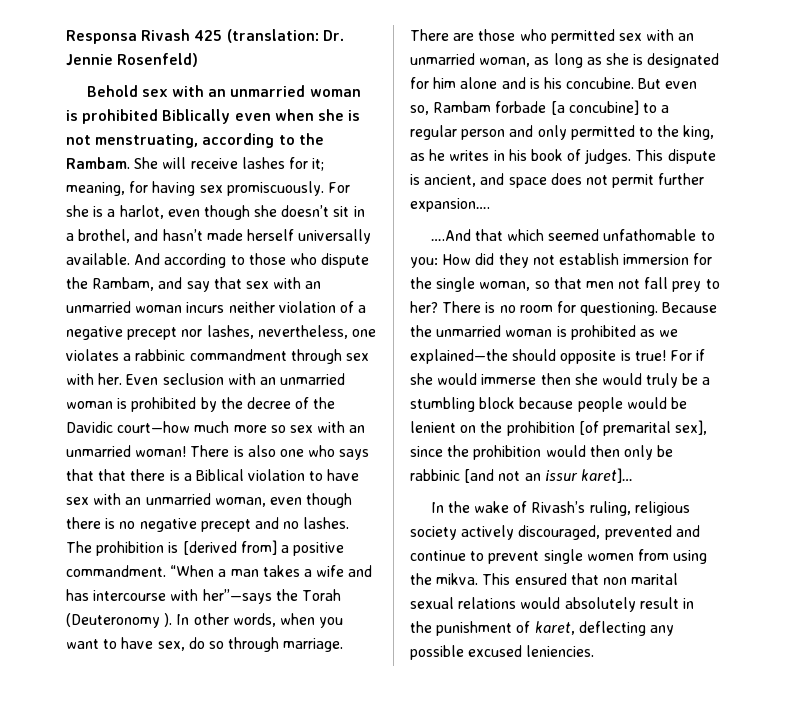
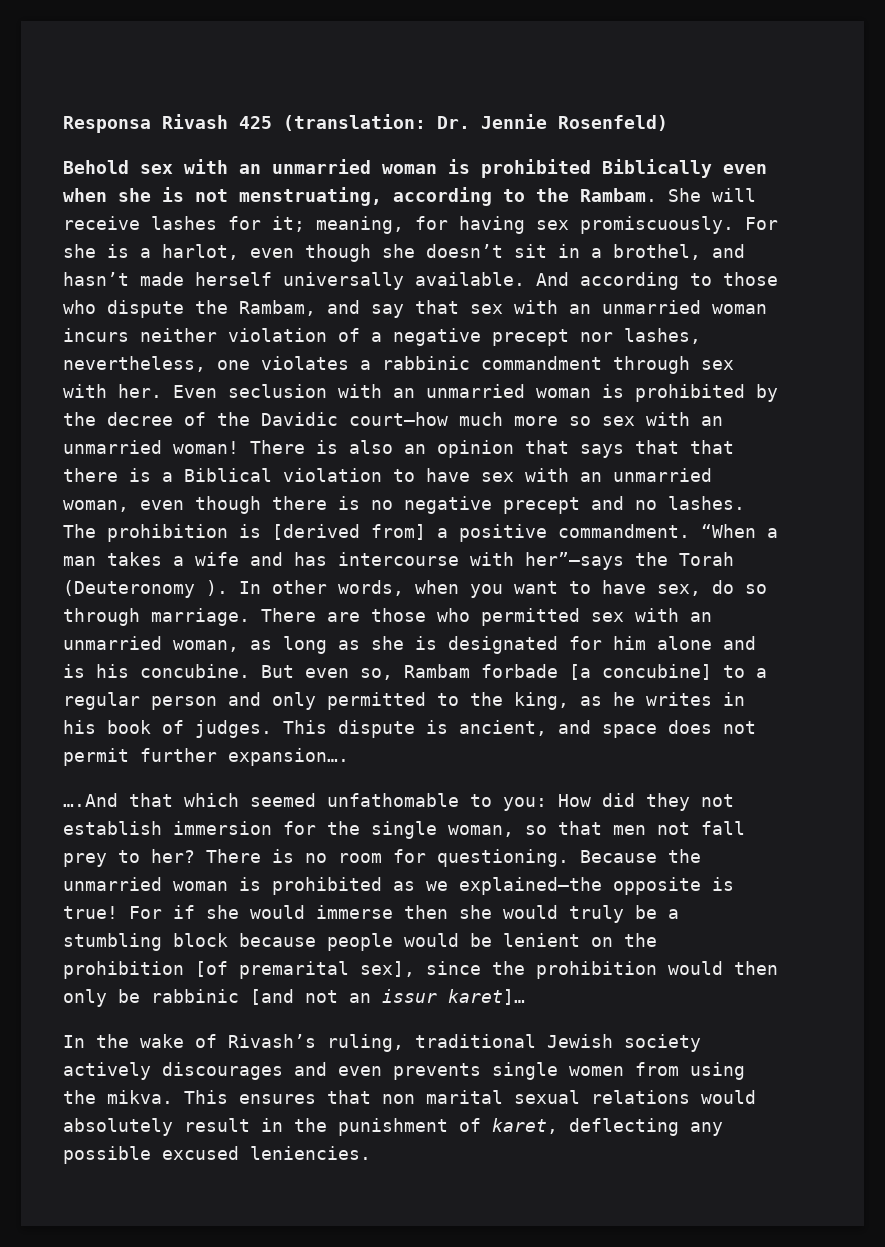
- There is also one who says that that there is a Biblical violation to have sex with an unmarried woman, even though there is no negative precept and no lashes.
+ There is also an opinion that says that that there is a Biblical violation to have sex with an unmarried woman, even though there is no negative precept and no lashes.
- Because the unmarried woman is prohibited as we explained—the should opposite is true!
+ Because the unmarried woman is prohibited as we explained—the opposite is true!
- In the wake of Rivash’s ruling, religious society actively discouraged, prevented and continue to prevent single women from using the mikva.
+ In the wake of Rivash’s ruling, traditional Jewish society actively discourages and even prevents single women from using the mikva.
- This ensured that non marital sexual relations would absolutely result in the punishment of karet, deflecting any possible excused leniencies.
+ This ensures that non marital sexual relations would absolutely result in the punishment of karet, deflecting any possible excused leniencies.

